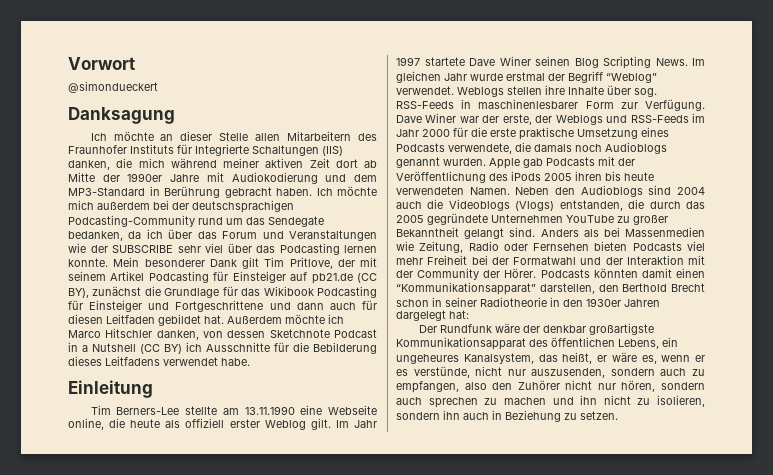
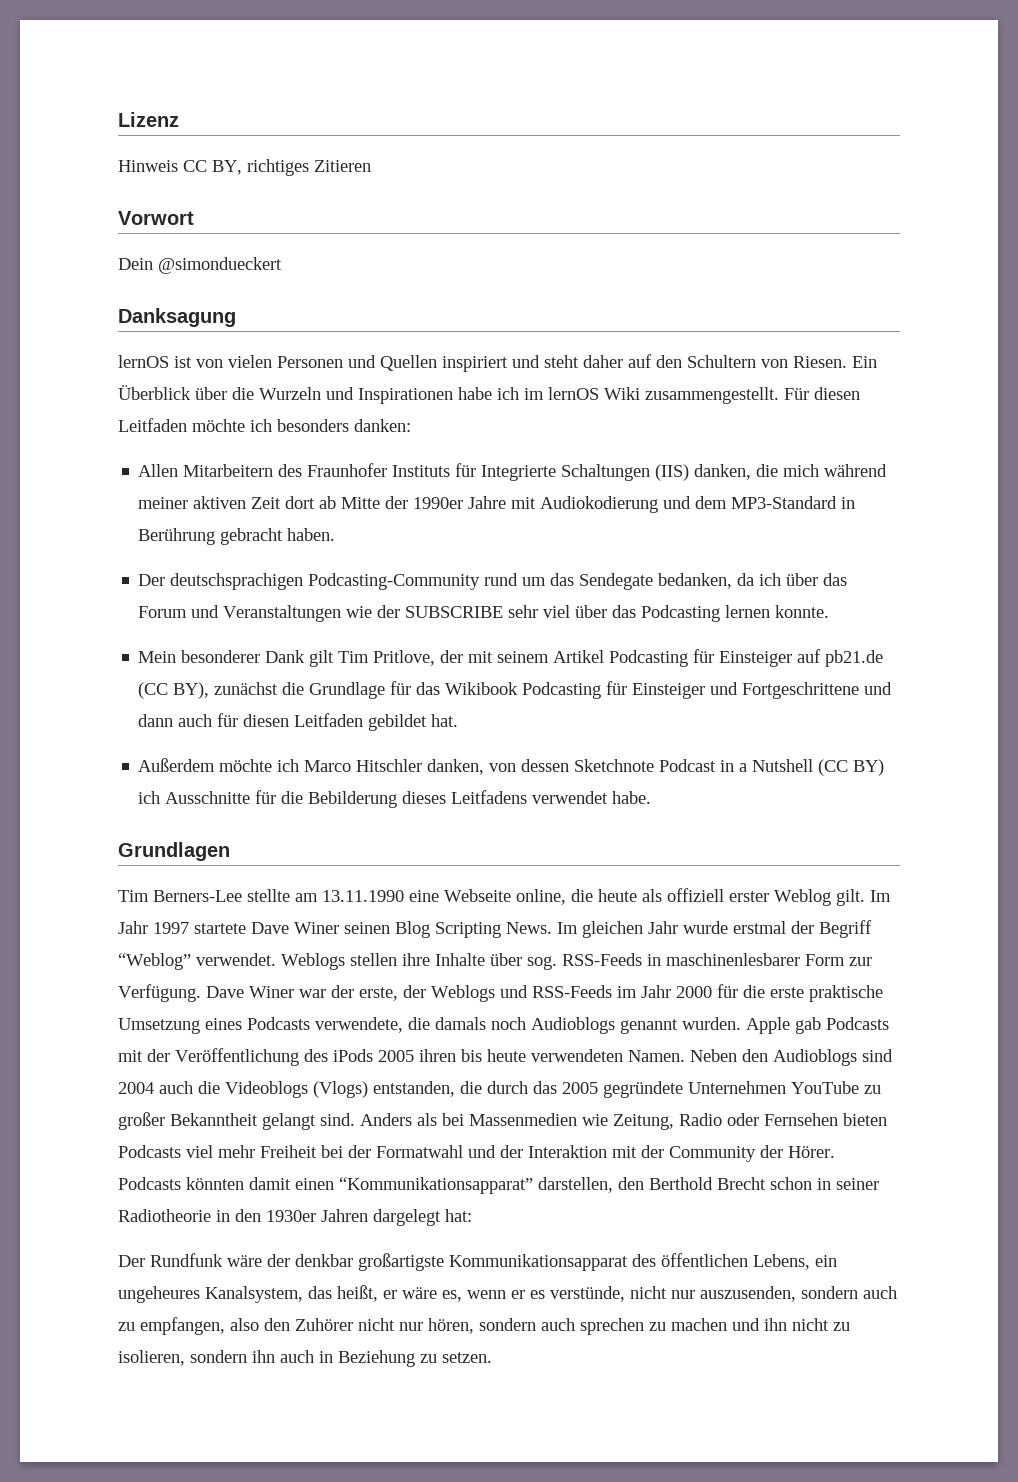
+ Lizenz
+ Hinweis CC BY, richtiges Zitieren
- @simondueckert
+ Dein @simondueckert
- Ich möchte an dieser Stelle allen Mitarbeitern des Fraunhofer Instituts für Integrierte Schaltungen (IIS) danken, die mich während meiner aktiven Zeit dort ab Mitte der 1990er Jahre mit Audiokodierung und dem MP3-Standard in Berührung gebracht haben. Ich möchte mich außerdem bei der deutschsprachigen Podcasting-Community rund um das Sendegate bedanken, da ich über das Forum und Veranstaltungen wie der SUBSCRIBE sehr viel über das Podcasting lernen konnte. Mein besonderer Dank gilt Tim Pritlove, der mit seinem Artikel Podcasting für Einsteiger auf pb21.de (CC BY), zunächst die Grundlage für das Wikibook Podcasting für Einsteiger und Fortgeschrittene und dann auch für diesen Leitfaden gebildet hat. Außerdem möchte ich Marco Hitschler danken, von dessen Sketchnote Podcast in a Nutshell (CC BY) ich Ausschnitte für die Bebilderung dieses Leitfadens verwendet habe.
+ lernOS ist von vielen Personen und Quellen inspiriert und steht daher auf den Schultern von Riesen. Ein Überblick über die Wurzeln und Inspirationen habe ich im lernOS Wiki zusammengestellt. Für diesen Leitfaden möchte ich besonders danken:
+ Allen Mitarbeitern des Fraunhofer Instituts für Integrierte Schaltungen (IIS) danken, die mich während meiner aktiven Zeit dort ab Mitte der 1990er Jahre mit Audiokodierung und dem MP3-Standard in Berührung gebracht haben.
+ Der deutschsprachigen Podcasting-Community rund um das Sendegate bedanken, da ich über das Forum und Veranstaltungen wie der SUBSCRIBE sehr viel über das Podcasting lernen konnte.
+ Mein besonderer Dank gilt Tim Pritlove, der mit seinem Artikel Podcasting für Einsteiger auf pb21.de (CC BY), zunächst die Grundlage für das Wikibook Podcasting für Einsteiger und Fortgeschrittene und dann auch für diesen Leitfaden gebildet hat.
+ Außerdem möchte ich Marco Hitschler danken, von dessen Sketchnote Podcast in a Nutshell (CC BY) ich Ausschnitte für die Bebilderung dieses Leitfadens verwendet habe.
- Einleitung
+ Grundlagen

